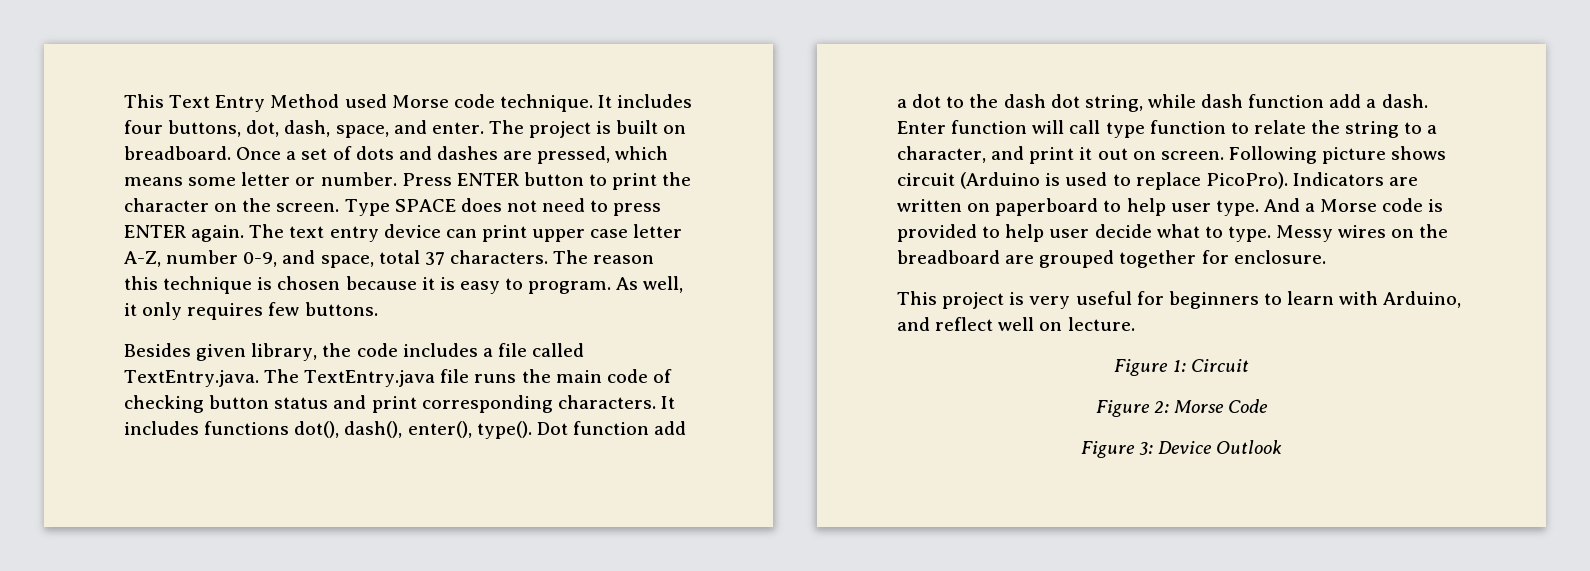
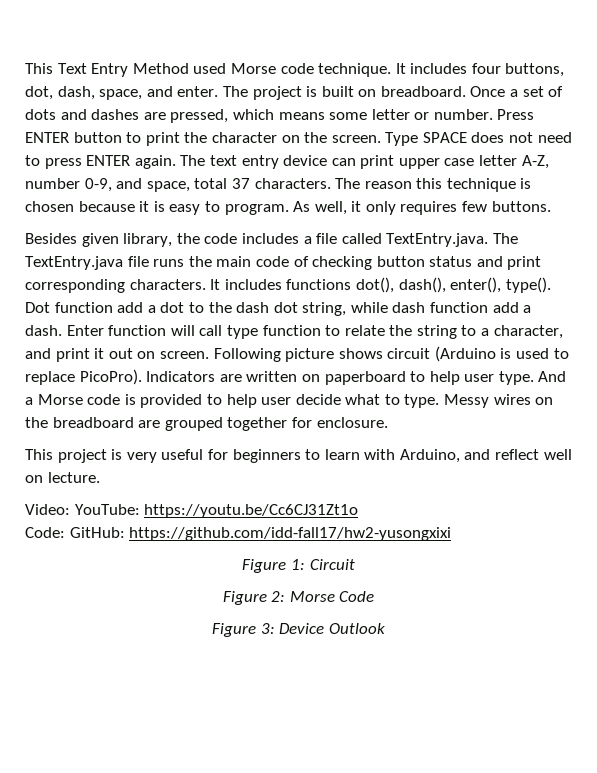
+ Video: YouTube: https://youtu.be/Cc6CJ31Zt1o
+ Code: GitHub: https://github.com/idd-fall17/hw2-yusongxixi

